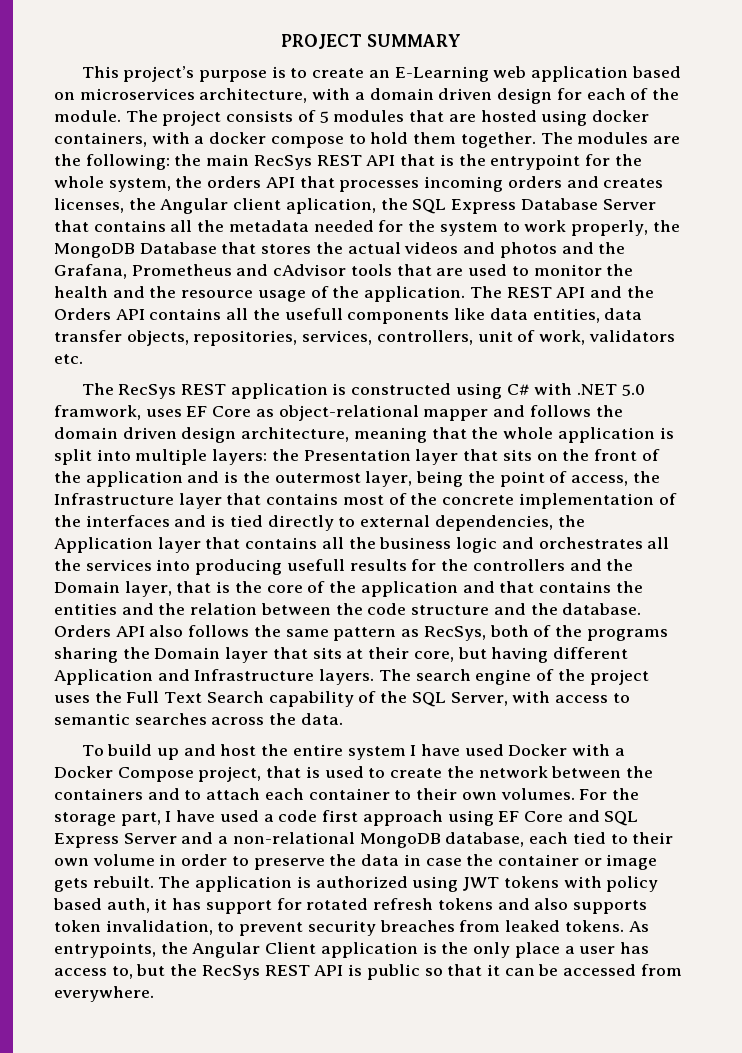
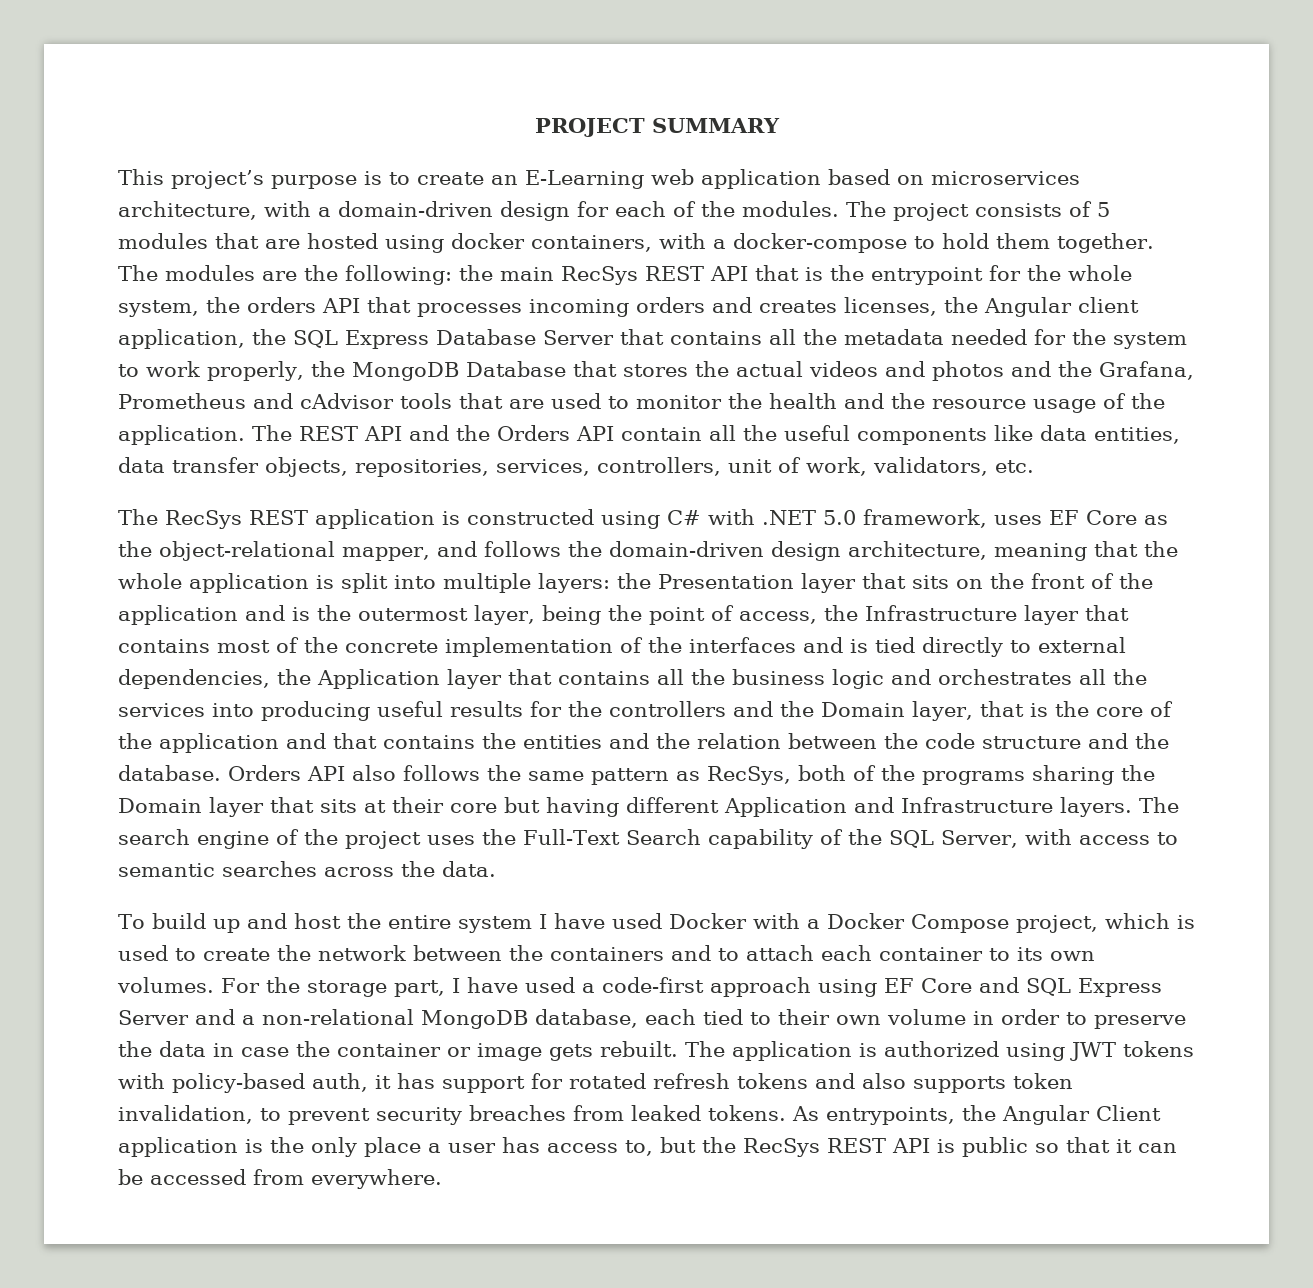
- This project’s purpose is to create an E-Learning web application based on microservices architecture, with a domain driven design for each of the module.
+ This project’s purpose is to create an E-Learning web application based on microservices architecture, with a domain-driven design for each of the modules.
- The project consists of 5 modules that are hosted using docker containers, with a docker compose to hold them together.
+ The project consists of 5 modules that are hosted using docker containers, with a docker-compose to hold them together.
- the main RecSys REST API that is the entrypoint for the whole system, the orders API that processes incoming orders and creates licenses, the Angular client aplication, the SQL Express Database Server that contains all the metadata needed for the system to work properly, the MongoDB Database that stores the actual videos and photos and the Grafana, Prometheus and cAdvisor tools that are used to monitor the health and the resource usage of the application.
+ the main RecSys REST API that is the entrypoint for the whole system, the orders API that processes incoming orders and creates licenses, the Angular client application, the SQL Express Database Server that contains all the metadata needed for the system to work properly, the MongoDB Database that stores the actual videos and photos and the Grafana, Prometheus and cAdvisor tools that are used to monitor the health and the resource usage of the application.
- The REST API and the Orders API contains all the usefull components like data entities, data transfer objects, repositories, services, controllers, unit of work, validators etc.
+ The REST API and the Orders API contain all the useful components like data entities, data transfer objects, repositories, services, controllers, unit of work, validators, etc.
- The RecSys REST application is constructed using C# with .NET 5.0 framwork, uses EF Core as object-relational mapper and follows the domain driven design architecture, meaning that the whole application is split into multiple layers:
+ The RecSys REST application is constructed using C# with .NET 5.0 framework, uses EF Core as the object-relational mapper, and follows the domain-driven design architecture, meaning that the whole application is split into multiple layers:
- the Presentation layer that sits on the front of the application and is the outermost layer, being the point of access, the Infrastructure layer that contains most of the concrete implementation of the interfaces and is tied directly to external dependencies, the Application layer that contains all the business logic and orchestrates all the services into producing usefull results for the controllers and the Domain layer, that is the core of the application and that contains the entities and the relation between the code structure and the database.
+ the Presentation layer that sits on the front of the application and is the outermost layer, being the point of access, the Infrastructure layer that contains most of the concrete implementation of the interfaces and is tied directly to external dependencies, the Application layer that contains all the business logic and orchestrates all the services into producing useful results for the controllers and the Domain layer, that is the core of the application and that contains the entities and the relation between the code structure and the database.
- Orders API also follows the same pattern as RecSys, both of the programs sharing the Domain layer that sits at their core, but having different Application and Infrastructure layers.
+ Orders API also follows the same pattern as RecSys, both of the programs sharing the Domain layer that sits at their core but having different Application and Infrastructure layers.
- The search engine of the project uses the Full Text Search capability of the SQL Server, with access to semantic searches across the data.
+ The search engine of the project uses the Full-Text Search capability of the SQL Server, with access to semantic searches across the data.
- To build up and host the entire system I have used Docker with a Docker Compose project, that is used to create the network between the containers and to attach each container to their own volumes.
+ To build up and host the entire system I have used Docker with a Docker Compose project, which is used to create the network between the containers and to attach each container to its own volumes.
- For the storage part, I have used a code first approach using EF Core and SQL Express Server and a non-relational MongoDB database, each tied to their own volume in order to preserve the data in case the container or image gets rebuilt.
+ For the storage part, I have used a code-first approach using EF Core and SQL Express Server and a non-relational MongoDB database, each tied to their own volume in order to preserve the data in case the container or image gets rebuilt.
- The application is authorized using JWT tokens with policy based auth, it has support for rotated refresh tokens and also supports token invalidation, to prevent security breaches from leaked tokens.
+ The application is authorized using JWT tokens with policy-based auth, it has support for rotated refresh tokens and also supports token invalidation, to prevent security breaches from leaked tokens.

